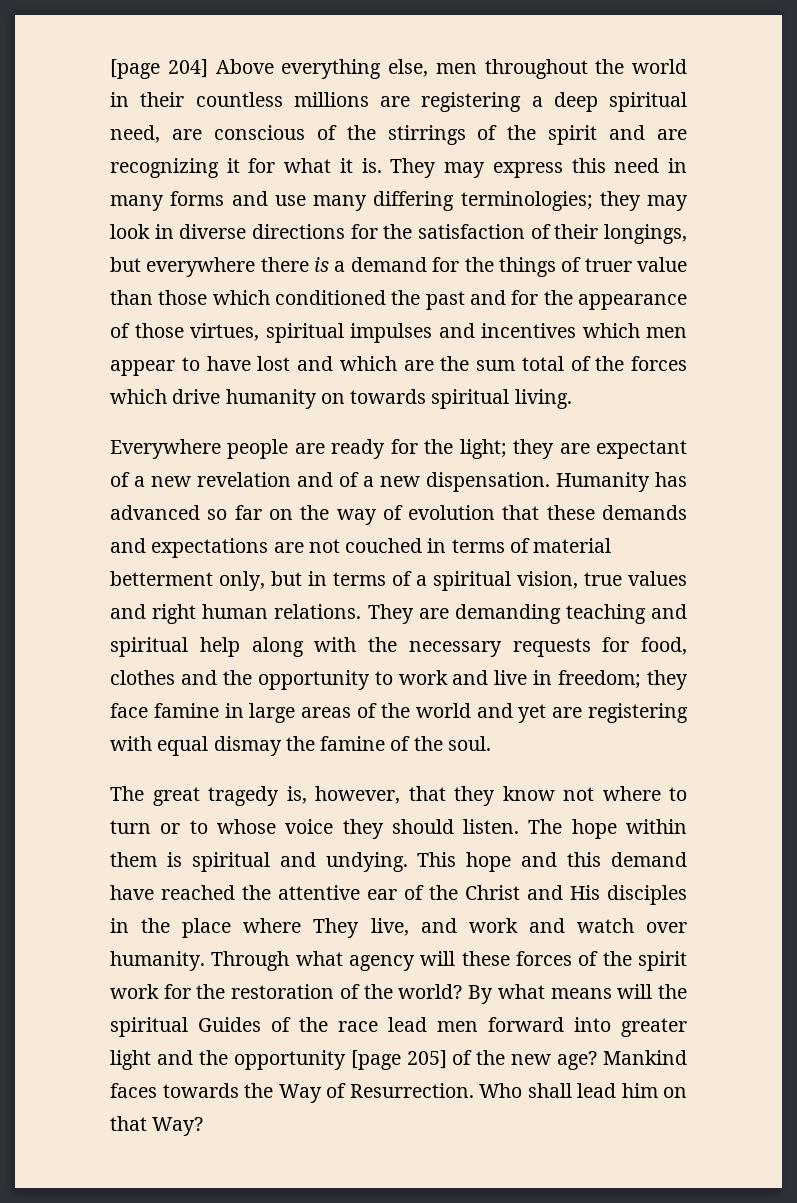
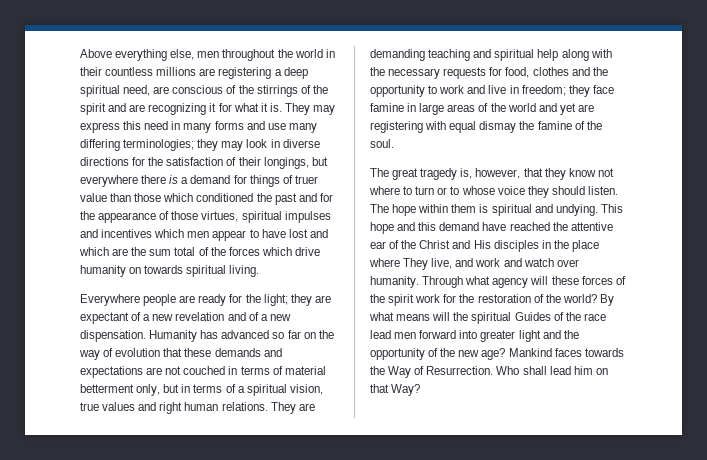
- [page 204] Above everything else, men throughout the world in their countless millions are registering a deep spiritual need, are conscious of the stirrings of the spirit and are recognizing it for what it is.
+ Above everything else, men throughout the world in their countless millions are registering a deep spiritual need, are conscious of the stirrings of the spirit and are recognizing it for what it is.
- they may look in diverse directions for the satisfaction of their longings, but everywhere there is a demand for the things of truer value than those which conditioned the past and for the appearance of those virtues, spiritual impulses and incentives which men appear to have lost and which are the sum total of the forces which drive humanity on towards spiritual living.
+ they may look in diverse directions for the satisfaction of their longings, but everywhere there is a demand for things of truer value than those which conditioned the past and for the appearance of those virtues, spiritual impulses and incentives which men appear to have lost and which are the sum total of the forces which drive humanity on towards spiritual living.
- By what means will the spiritual Guides of the race lead men forward into greater light and the opportunity [page 205] of the new age?
+ By what means will the spiritual Guides of the race lead men forward into greater light and the opportunity of the new age?

